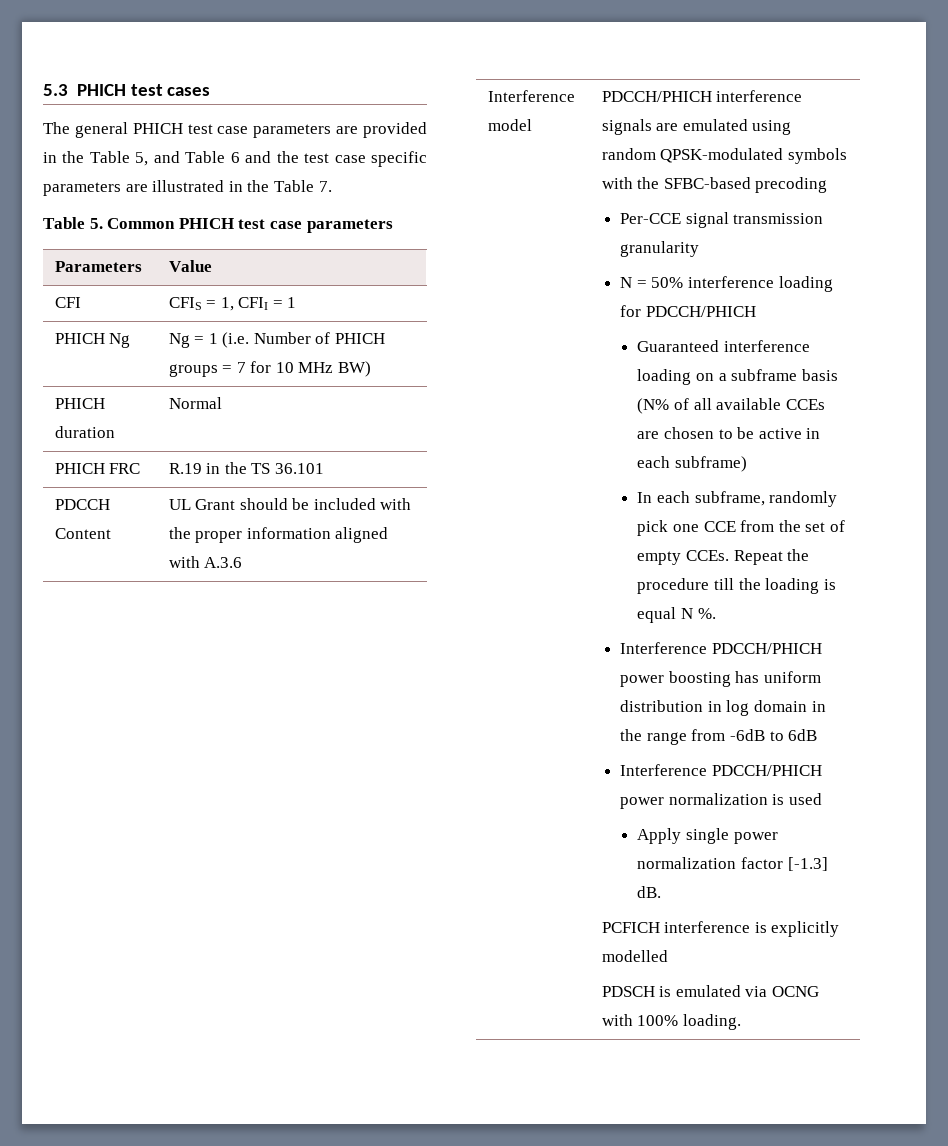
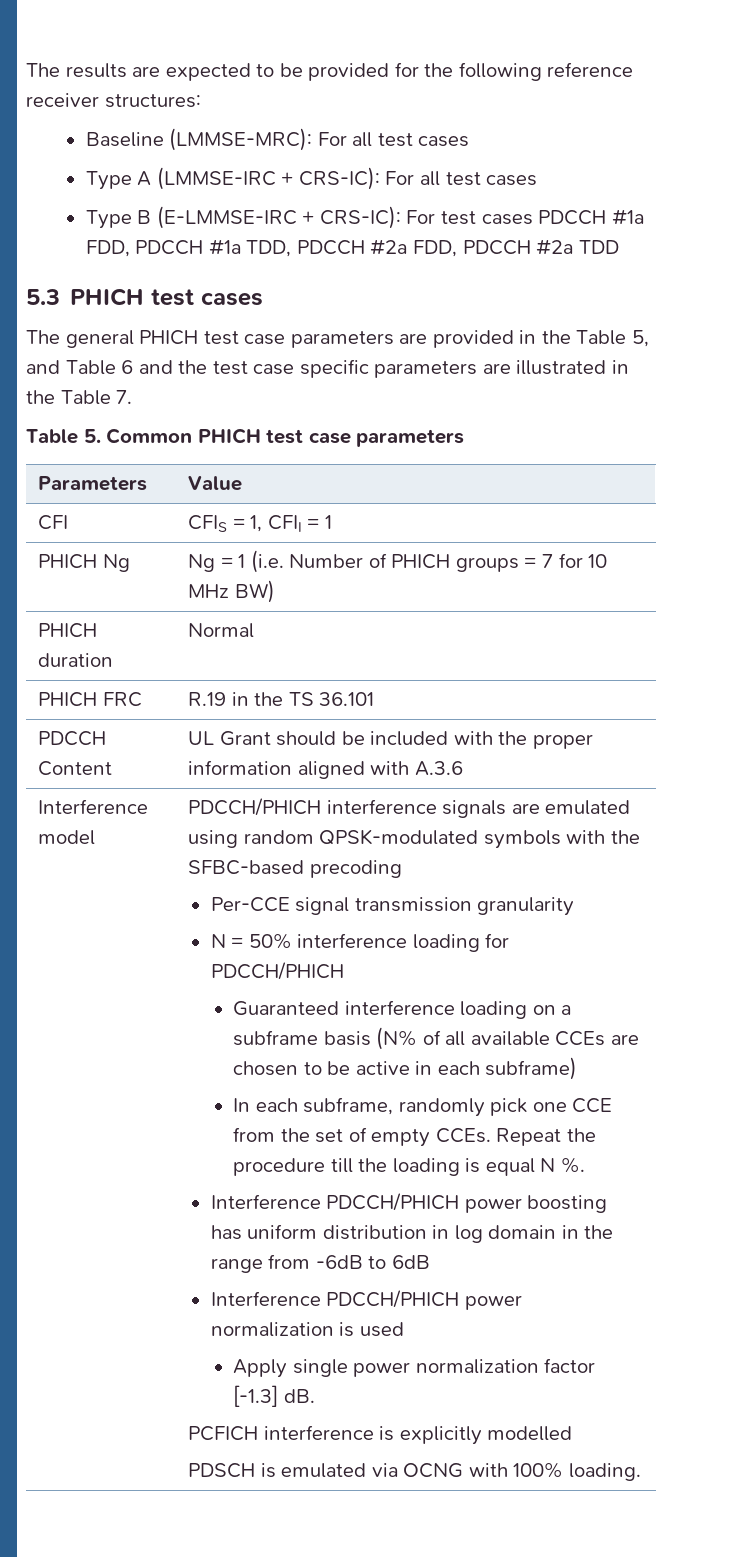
+ The results are expected to be provided for the following reference receiver structures:
+ Baseline (LMMSE-MRC): For all test cases
+ Type A (LMMSE-IRC + CRS-IC): For all test cases
+ Type B (E-LMMSE-IRC + CRS-IC): For test cases PDCCH #1a FDD, PDCCH #1a TDD, PDCCH #2a FDD, PDCCH #2a TDD

